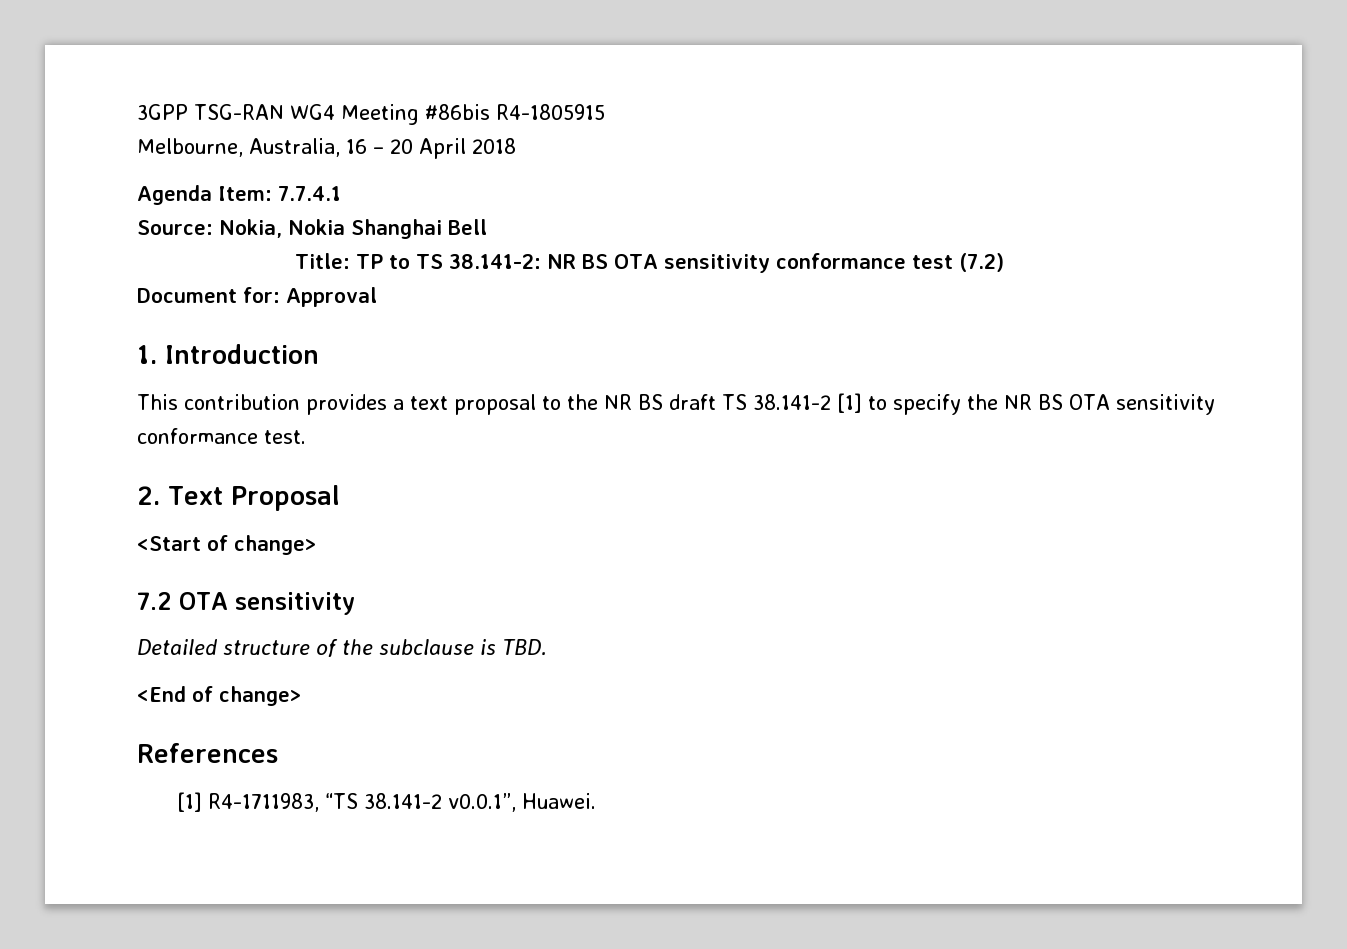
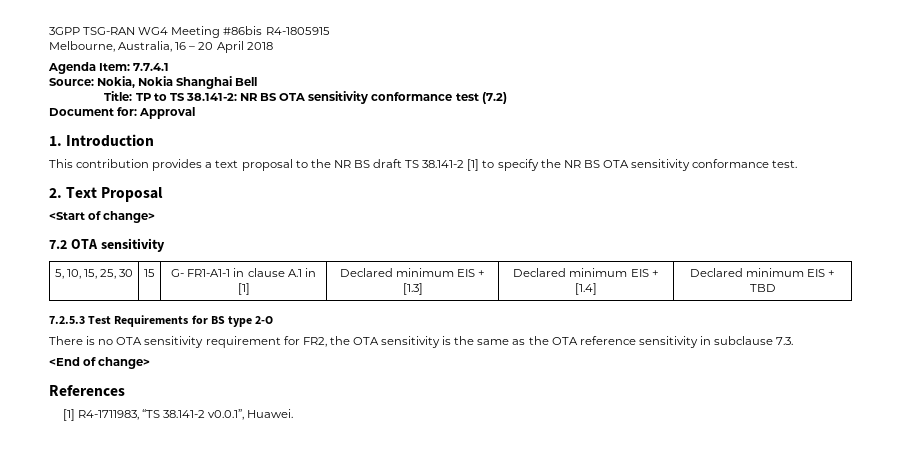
- Detailed structure of the subclause is TBD.
+ 5, 10, 15, 25, 30 | 15 | G- FR1-A1-1 in clause A.1 in [1] | Declared minimum EIS + [1.3] | Declared minimum EIS + [1.4] | Declared minimum EIS + TBD
+ 7.2.5.3 Test Requirements for BS type 2-O
+ There is no OTA sensitivity requirement for FR2, the OTA sensitivity is the same as the OTA reference sensitivity in subclause 7.3.

